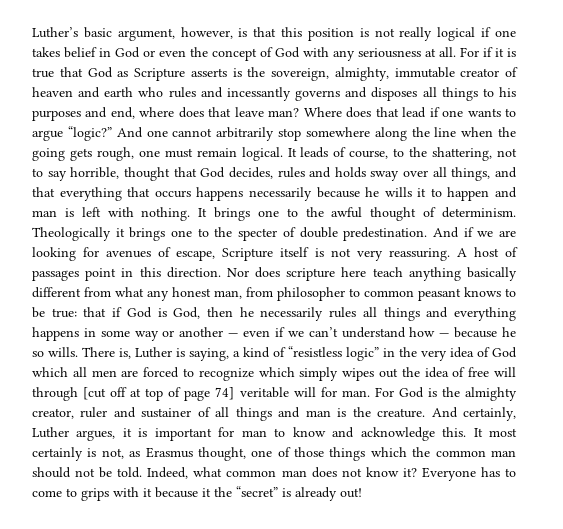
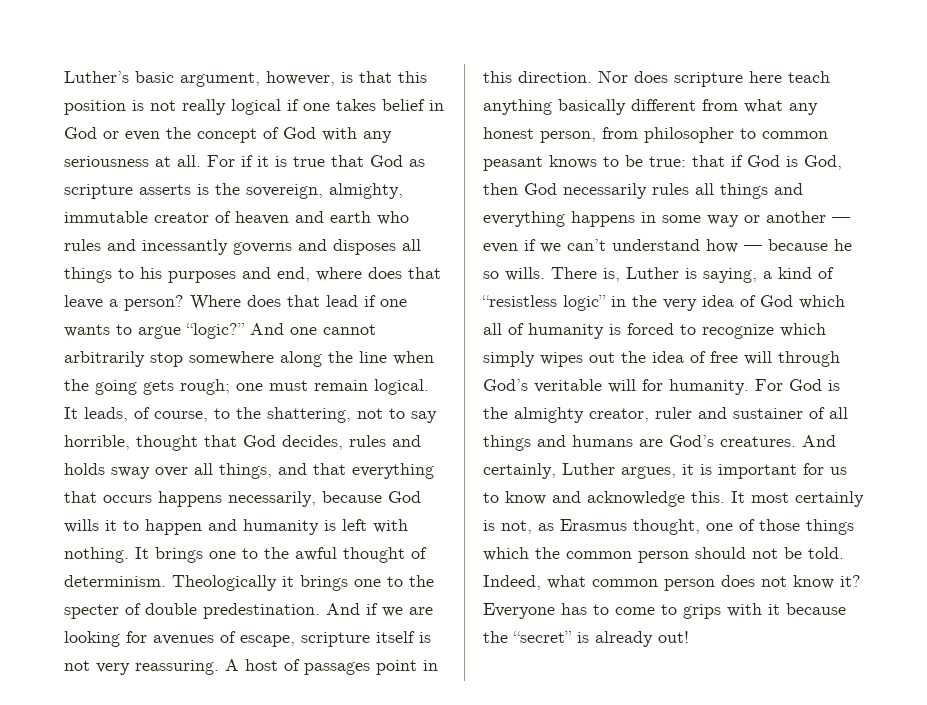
- For if it is true that God as Scripture asserts is the sovereign, almighty, immutable creator of heaven and earth who rules and incessantly governs and disposes all things to his purposes and end, where does that leave man?
+ For if it is true that God as scripture asserts is the sovereign, almighty, immutable creator of heaven and earth who rules and incessantly governs and disposes all things to his purposes and end, where does that leave a person?
- And one cannot arbitrarily stop somewhere along the line when the going gets rough, one must remain logical.
+ And one cannot arbitrarily stop somewhere along the line when the going gets rough; one must remain logical.
- It leads of course, to the shattering, not to say horrible, thought that God decides, rules and holds sway over all things, and that everything that occurs happens necessarily because he wills it to happen and man is left with nothing.
+ It leads, of course, to the shattering, not to say horrible, thought that God decides, rules and holds sway over all things, and that everything that occurs happens necessarily, because God wills it to happen and humanity is left with nothing.
- And if we are looking for avenues of escape, Scripture itself is not very reassuring.
+ And if we are looking for avenues of escape, scripture itself is not very reassuring.
- Nor does scripture here teach anything basically different from what any honest man, from philosopher to common peasant knows to be true: that if God is God, then he necessarily rules all things and everything happens in some way or another — even if we can’t understand how — because he so wills.
+ Nor does scripture here teach anything basically different from what any honest person, from philosopher to common peasant knows to be true: that if God is God, then God necessarily rules all things and everything happens in some way or another — even if we can’t understand how — because he so wills.
- There is, Luther is saying, a kind of “resistless logic” in the very idea of God which all men are forced to recognize which simply wipes out the idea of free will through [cut off at top of page 74] veritable will for man.
+ There is, Luther is saying, a kind of “resistless logic” in the very idea of God which all of humanity is forced to recognize which simply wipes out the idea of free will through God’s veritable will for humanity.
- For God is the almighty creator, ruler and sustainer of all things and man is the creature.
+ For God is the almighty creator, ruler and sustainer of all things and humans are God’s creatures.
- And certainly, Luther argues, it is important for man to know and acknowledge this.
+ And certainly, Luther argues, it is important for us to know and acknowledge this.
- It most certainly is not, as Erasmus thought, one of those things which the common man should not be told.
+ It most certainly is not, as Erasmus thought, one of those things which the common person should not be told.
- Indeed, what common man does not know it?
+ Indeed, what common person does not know it?
- Everyone has to come to grips with it because it the “secret” is already out!
+ Everyone has to come to grips with it because the “secret” is already out!

